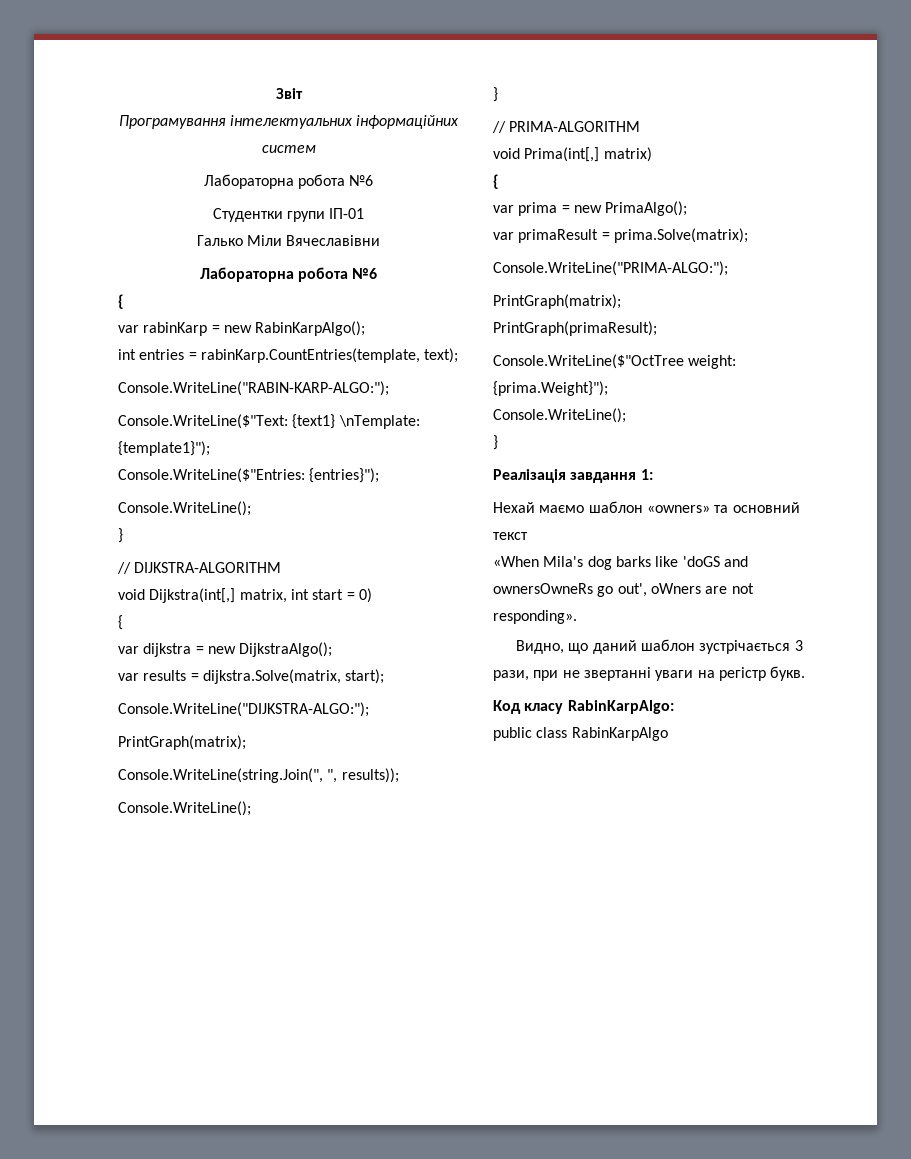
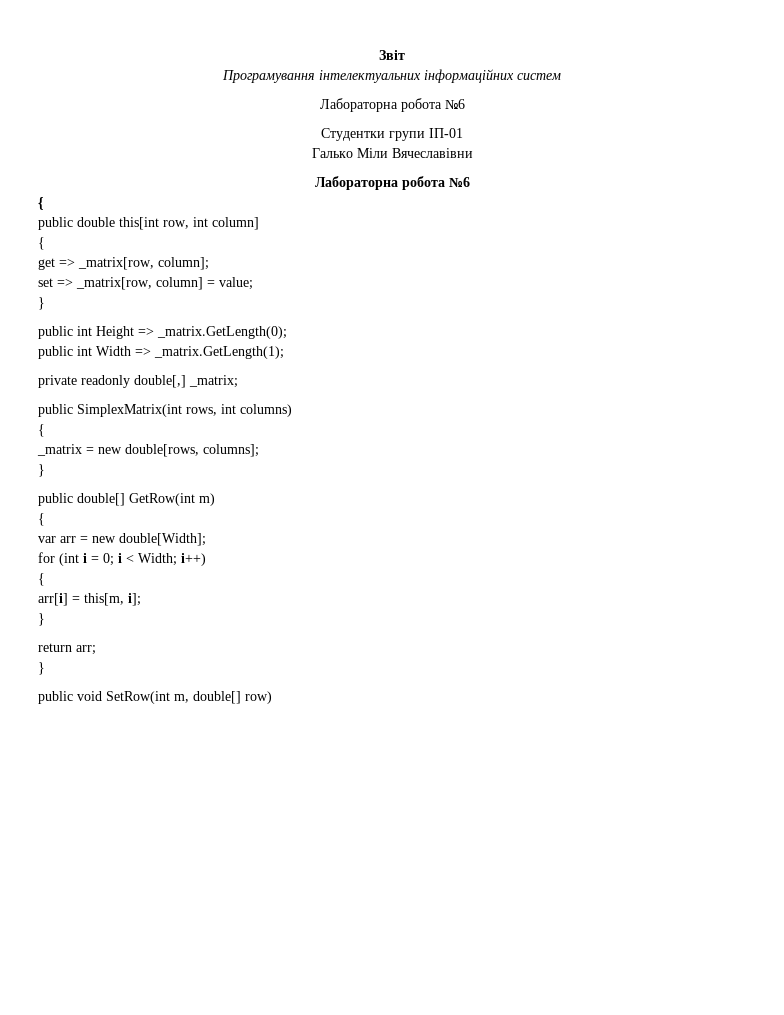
- var rabinKarp = new RabinKarpAlgo();
- int entries = rabinKarp.CountEntries(template, text);
- Console.WriteLine("RABIN-KARP-ALGO:");
- Console.WriteLine($"Text: {text1} \nTemplate: {template1}");
- Console.WriteLine($"Entries: {entries}");
- Console.WriteLine();
+ public double this[int row, int column]
+ {
+ get => _matrix[row, column];
+ set => _matrix[row, column] = value;
  }
- // DIJKSTRA-ALGORITHM
- void Dijkstra(int[,] matrix, int start = 0)
+ public int Height => _matrix.GetLength(0);
+ public int Width => _matrix.GetLength(1);
+ private readonly double[,] _matrix;
+ public SimplexMatrix(int rows, int columns)
  {
- var dijkstra = new DijkstraAlgo();
- var results = dijkstra.Solve(matrix, start);
- Console.WriteLine("DIJKSTRA-ALGO:");
- PrintGraph(matrix);
- Console.WriteLine(string.Join(", ", results));
- Console.WriteLine();
+ _matrix = new double[rows, columns];
  }
- // PRIMA-ALGORITHM
- void Prima(int[,] matrix)
+ public double[] GetRow(int m)
  {
- var prima = new PrimaAlgo();
- var primaResult = prima.Solve(matrix);
- Console.WriteLine("PRIMA-ALGO:");
- PrintGraph(matrix);
- PrintGraph(primaResult);
- Console.WriteLine($"OctTree weight: {prima.Weight}");
- Console.WriteLine();
+ var arr = new double[Width];
+ for (int i = 0; i < Width; i++)
+ {
+ arr[i] = this[m, i];
  }
- Реалізація завдання 1:
- Нехай маємо шаблон «owners» та основний текст
- «When Mila's dog barks like 'doGS and ownersOwneRs go out', oWners are not responding».
- Видно, що даний шаблон зустрічається 3 рази, при не звертанні уваги на регістр букв.
- Код класу RabinKarpAlgo:
- public class RabinKarpAlgo
+ return arr;
+ }
+ public void SetRow(int m, double[] row)

